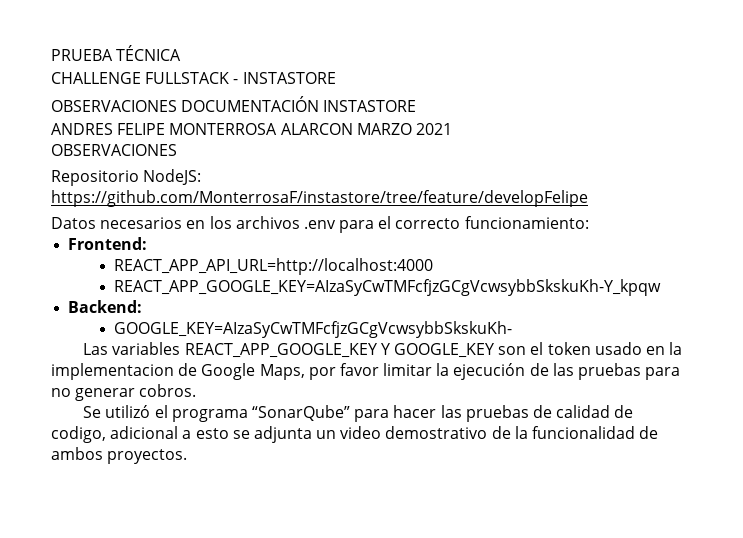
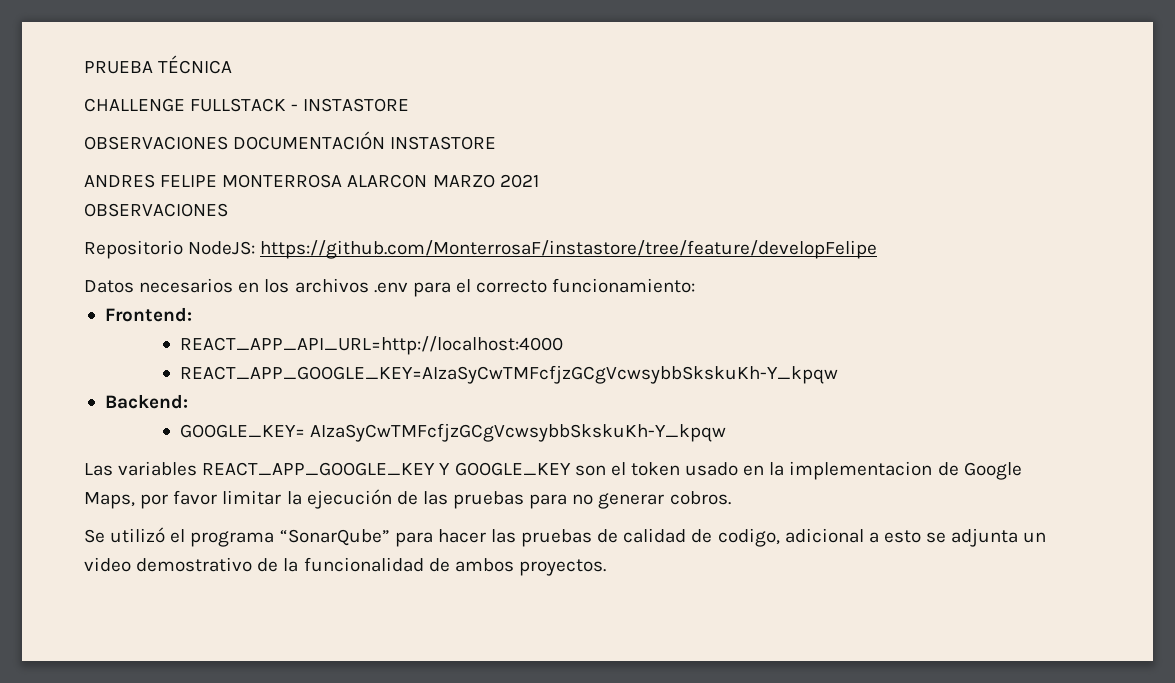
- GOOGLE_KEY=AIzaSyCwTMFcfjzGCgVcwsybbSkskuKh-
+ GOOGLE_KEY= AIzaSyCwTMFcfjzGCgVcwsybbSkskuKh-Y_kpqw

